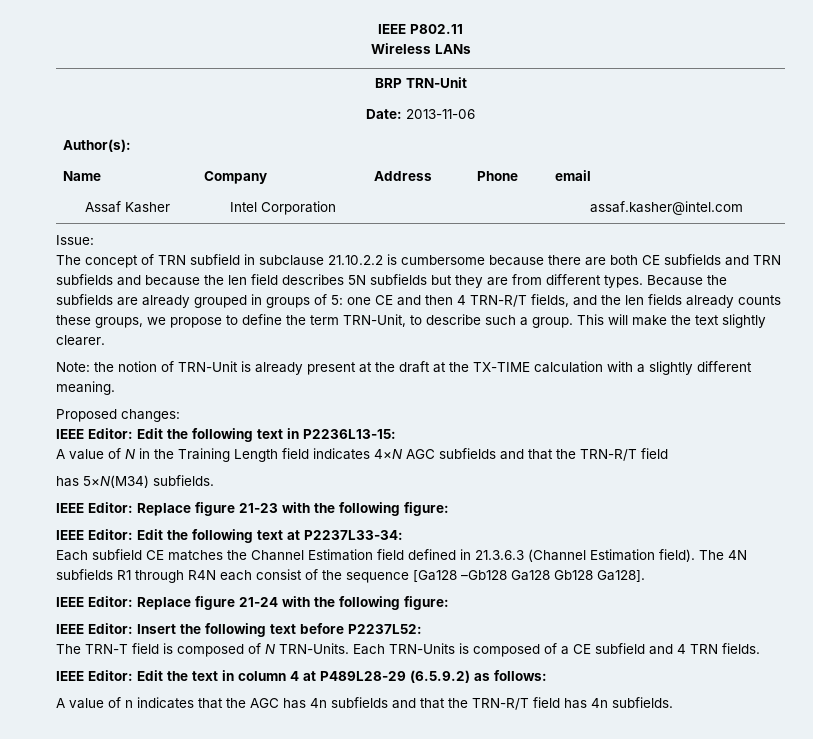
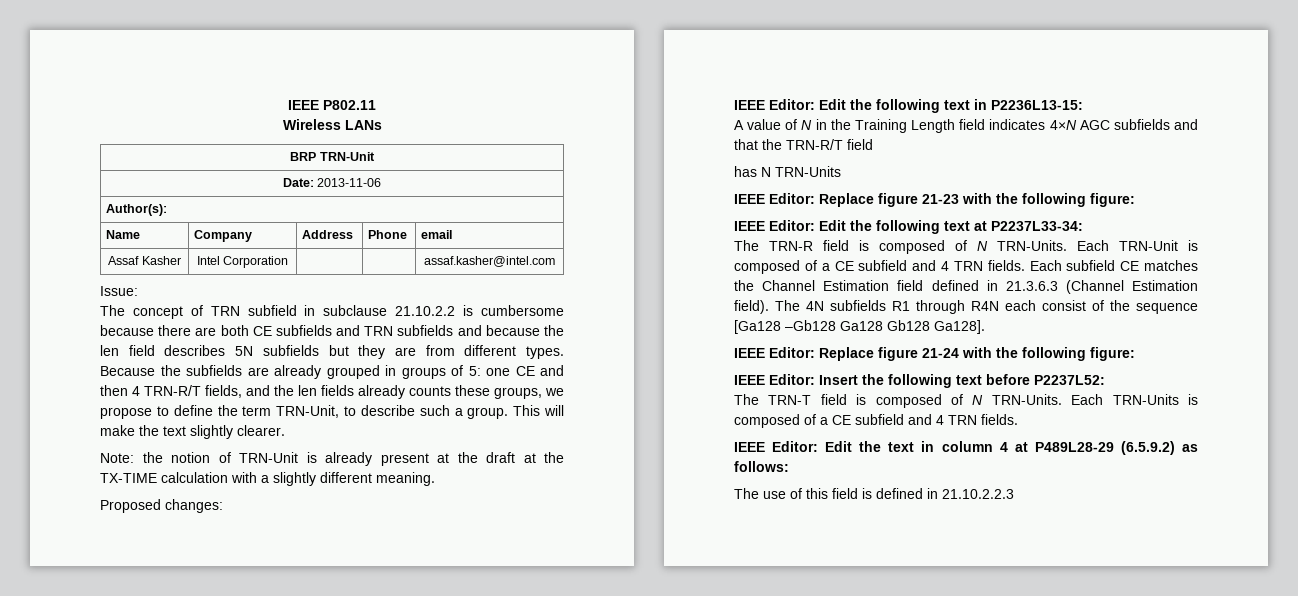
- has 5×N(M34) subfields.
+ has N TRN-Units
+ The TRN-R field is composed of N TRN-Units. Each TRN-Unit is composed of a CE subfield and 4 TRN fields.
- A value of n indicates that the AGC has 4n subfields and that the TRN-R/T field has 4n subfields.
+ The use of this field is defined in 21.10.2.2.3

